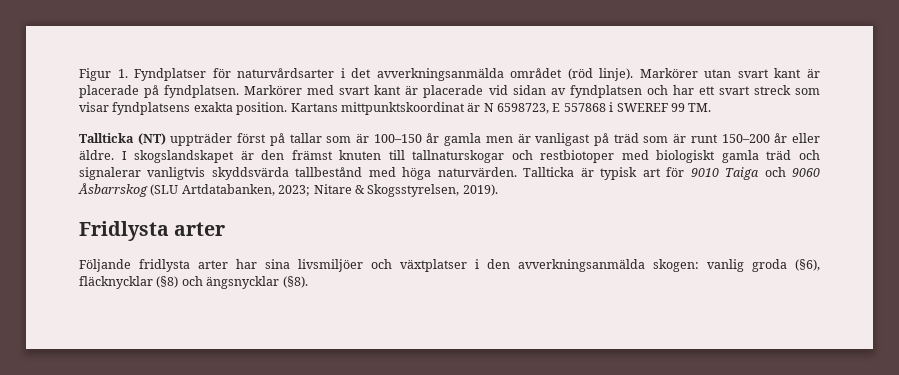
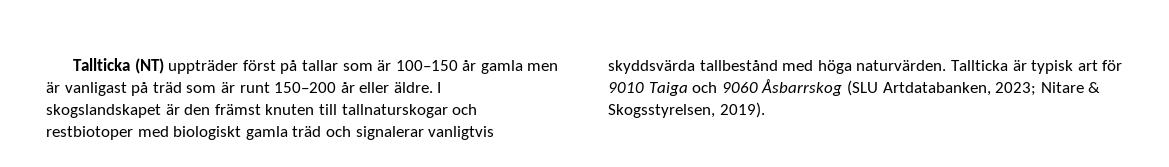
- Figur 1. Fyndplatser för naturvårdsarter i det avverkningsanmälda området (röd linje). Markörer utan svart kant är placerade på fyndplatsen. Markörer med svart kant är placerade vid sidan av fyndplatsen och har ett svart streck som visar fyndplatsens exakta position. Kartans mittpunktskoordinat är N 6598723, E 557868 i SWEREF 99 TM.
- Fridlysta arter
- Följande fridlysta arter har sina livsmiljöer och växtplatser i den avverkningsanmälda skogen: vanlig groda (§6), fläcknycklar (§8) och ängsnycklar (§8).

